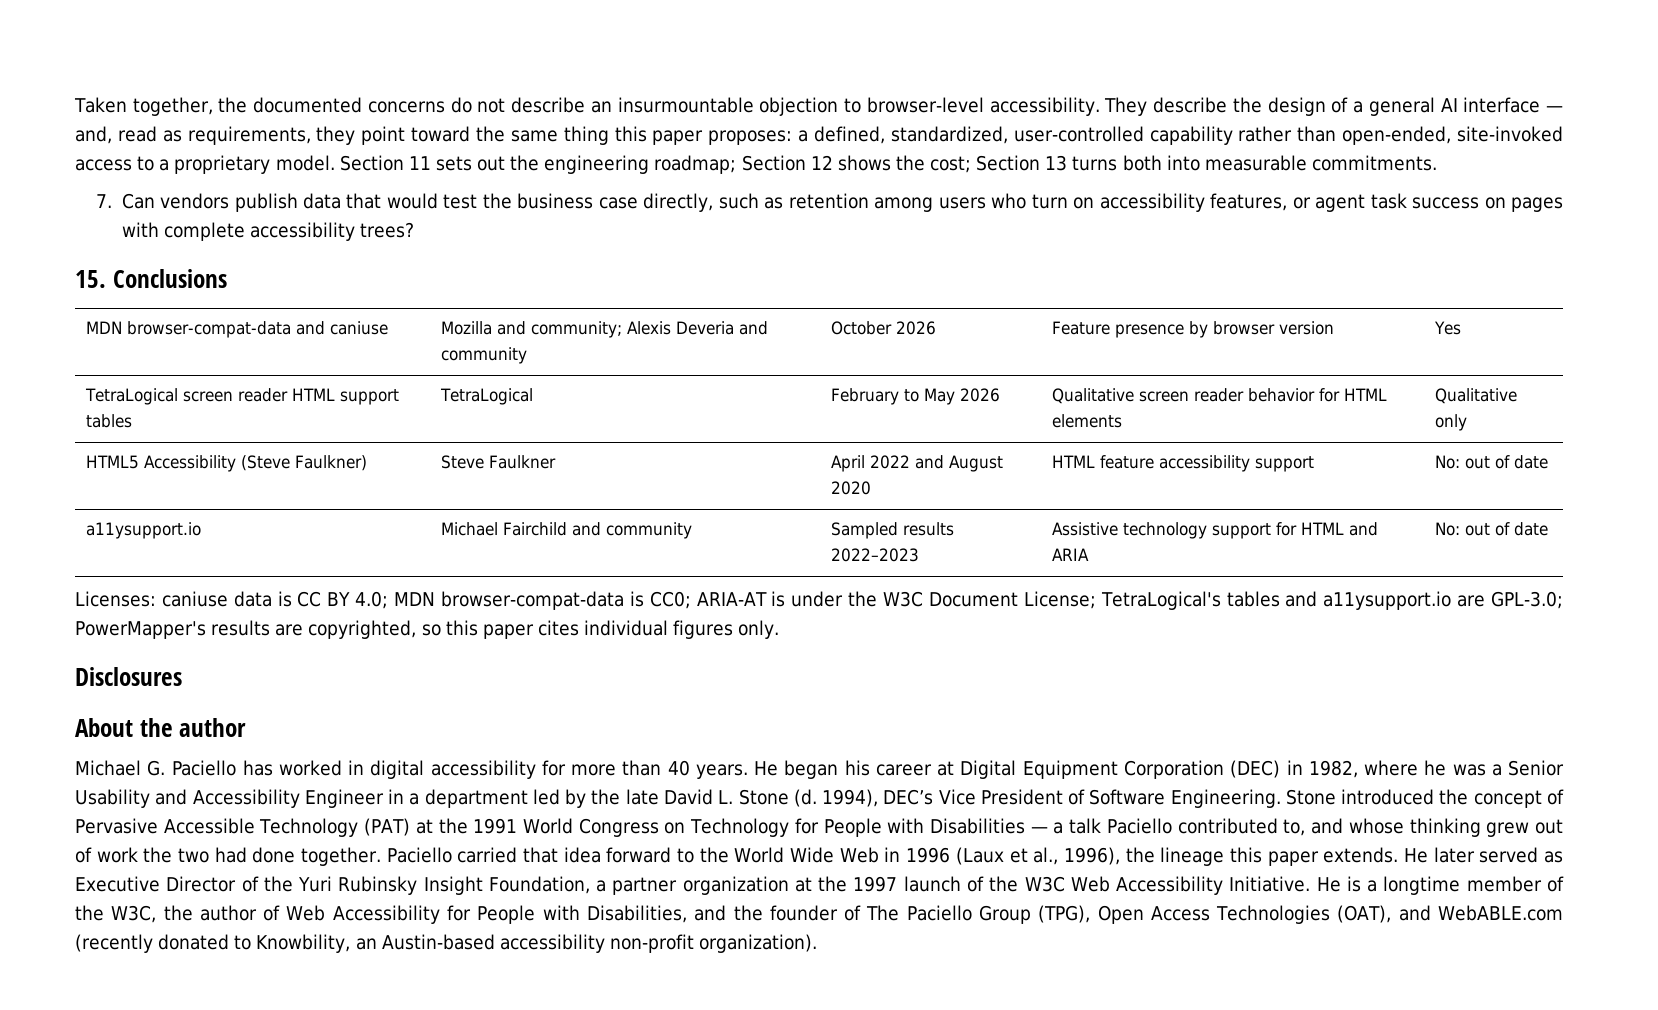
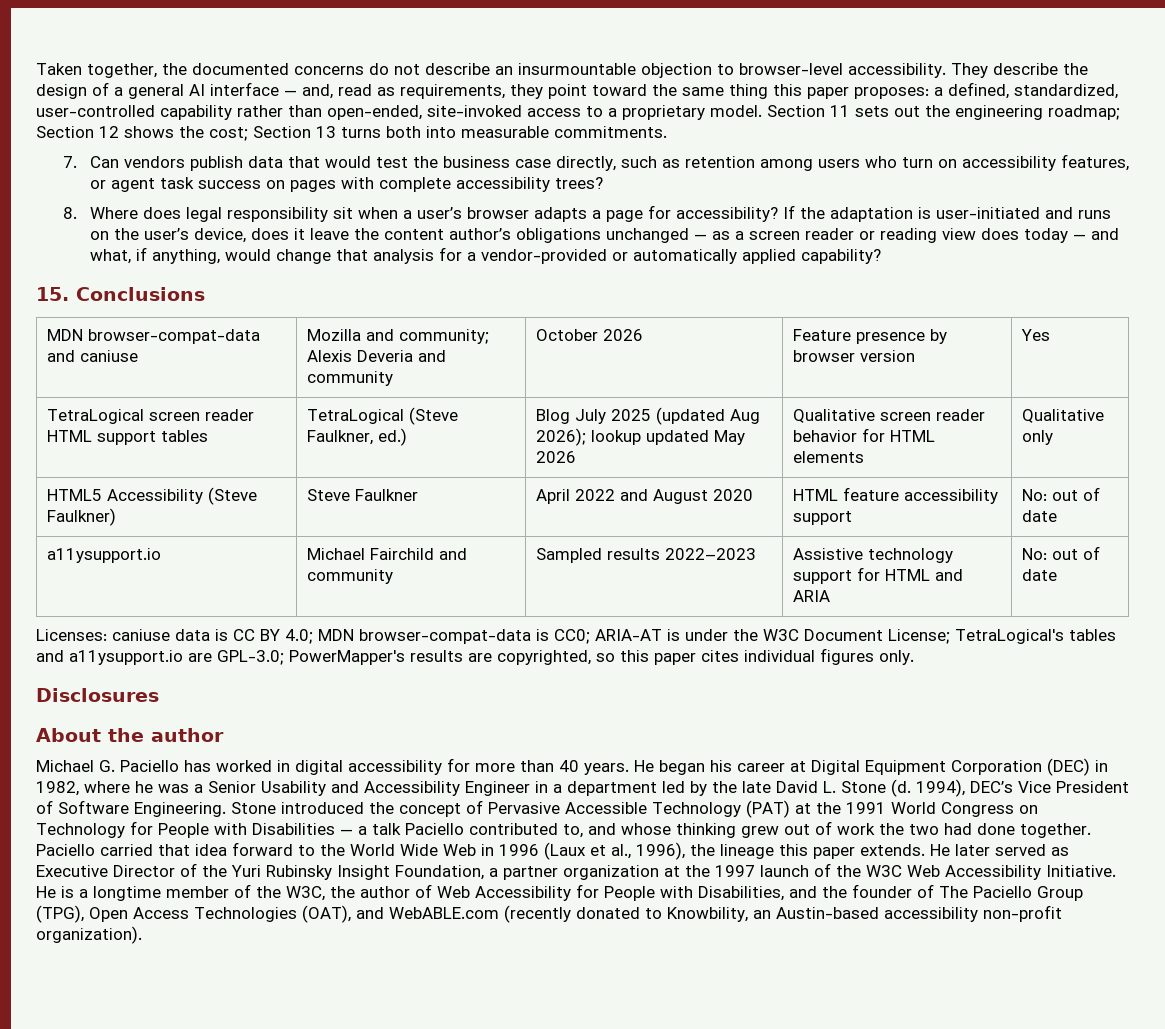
+ 8. Where does legal responsibility sit when a user’s browser adapts a page for accessibility? If the adaptation is user-initiated and runs on the user’s device, does it leave the content author’s obligations unchanged — as a screen reader or reading view does today — and what, if anything, would change that analysis for a vendor-provided or automatically applied capability?
- TetraLogical screen reader HTML support tables | TetraLogical | February to May 2026 | Qualitative screen reader behavior for HTML elements | Qualitative only
+ TetraLogical screen reader HTML support tables | TetraLogical (Steve Faulkner, ed.) | Blog July 2025 (updated Aug 2026); lookup updated May 2026 | Qualitative screen reader behavior for HTML elements | Qualitative only

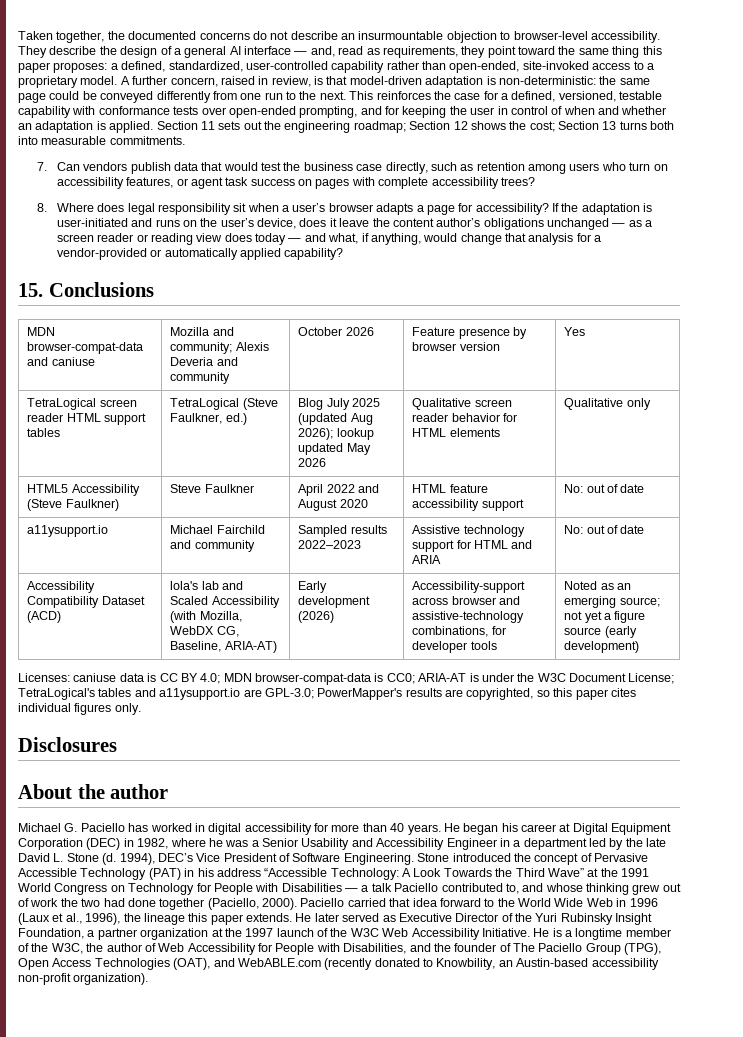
+ A further concern, raised in review, is that model-driven adaptation is non-deterministic: the same page could be conveyed differently from one run to the next. This reinforces the case for a defined, versioned, testable capability with conformance tests over open-ended prompting, and for keeping the user in control of when and whether an adaptation is applied.
+ Accessibility Compatibility Dataset (ACD) | lola's lab and Scaled Accessibility (with Mozilla, WebDX CG, Baseline, ARIA-AT) | Early development (2026) | Accessibility-support across browser and assistive-technology combinations, for developer tools | Noted as an emerging source; not yet a figure source (early development)
- Stone introduced the concept of Pervasive Accessible Technology (PAT) at the 1991 World Congress on Technology for People with Disabilities — a talk Paciello contributed to, and whose thinking grew out of work the two had done together.
+ Stone introduced the concept of Pervasive Accessible Technology (PAT) in his address “Accessible Technology: A Look Towards the Third Wave” at the 1991 World Congress on Technology for People with Disabilities — a talk Paciello contributed to, and whose thinking grew out of work the two had done together (Paciello, 2000).

